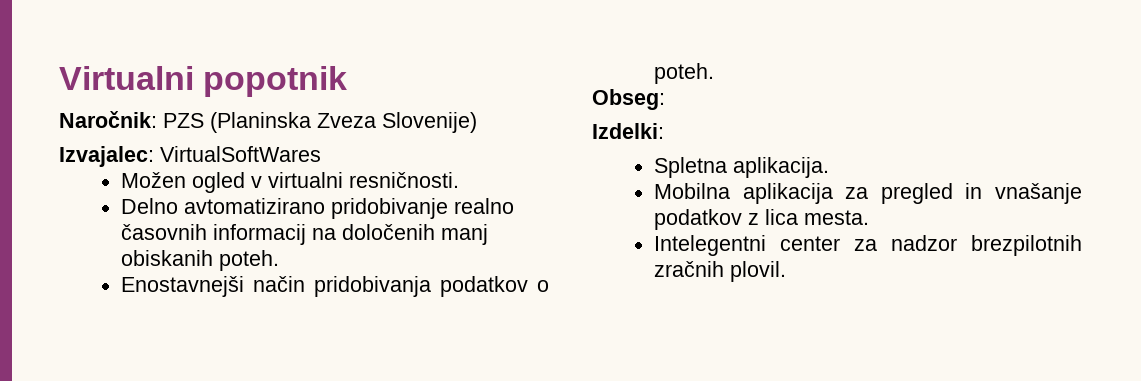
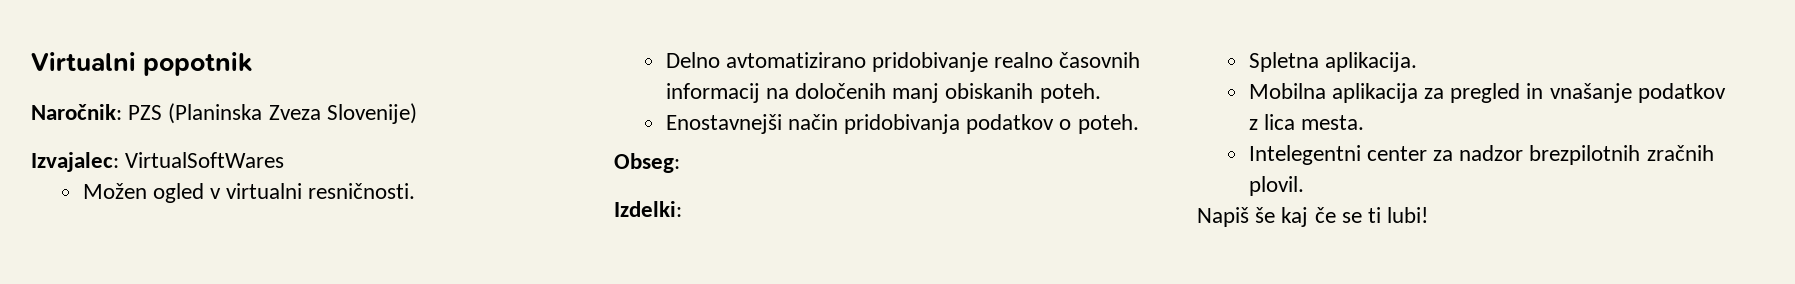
+ Napiš še kaj če se ti lubi!

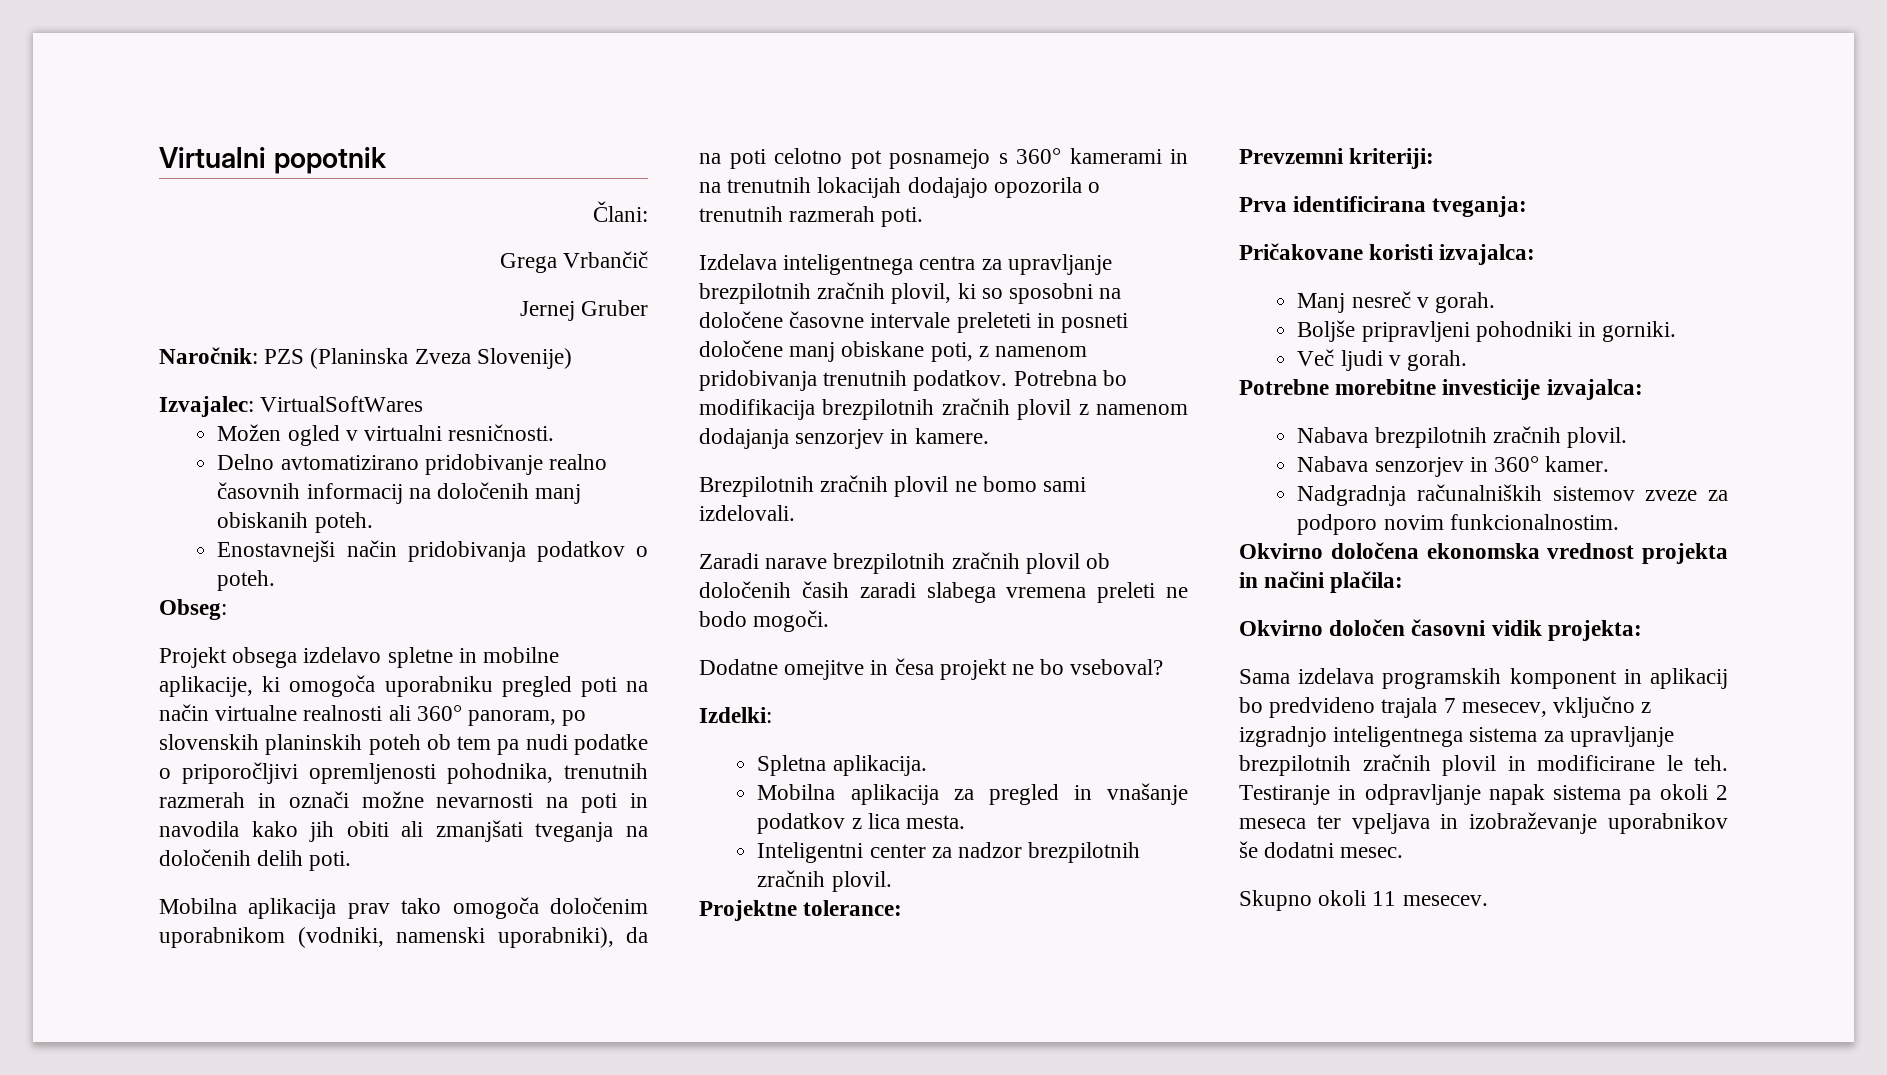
+ Člani:
+ Grega Vrbančič
+ Jernej Gruber
+ Projekt obsega izdelavo spletne in mobilne aplikacije, ki omogoča uporabniku pregled poti na način virtualne realnosti ali 360° panoram, po slovenskih planinskih poteh ob tem pa nudi podatke o priporočljivi opremljenosti pohodnika, trenutnih razmerah in označi možne nevarnosti na poti in navodila kako jih obiti ali zmanjšati tveganja na določenih delih poti.
+ Mobilna aplikacija prav tako omogoča določenim uporabnikom (vodniki, namenski uporabniki), da na poti celotno pot posnamejo s 360° kamerami in na trenutnih lokacijah dodajajo opozorila o trenutnih razmerah poti.
+ Izdelava inteligentnega centra za upravljanje brezpilotnih zračnih plovil, ki so sposobni na določene časovne intervale preleteti in posneti določene manj obiskane poti, z namenom pridobivanja trenutnih podatkov. Potrebna bo modifikacija brezpilotnih zračnih plovil z namenom dodajanja senzorjev in kamere.
+ Brezpilotnih zračnih plovil ne bomo sami izdelovali.
+ Zaradi narave brezpilotnih zračnih plovil ob določenih časih zaradi slabega vremena preleti ne bodo mogoči.
+ Dodatne omejitve in česa projekt ne bo vseboval?
- Intelegentni center za nadzor brezpilotnih zračnih plovil.
+ Inteligentni center za nadzor brezpilotnih zračnih plovil.
- Napiš še kaj če se ti lubi!
+ Projektne tolerance:
+ Prevzemni kriteriji:
+ Prva identificirana tveganja:
+ Pričakovane koristi izvajalca:
+ Manj nesreč v gorah.
+ Boljše pripravljeni pohodniki in gorniki.
+ Več ljudi v gorah.
+ Potrebne morebitne investicije izvajalca:
+ Nabava brezpilotnih zračnih plovil.
+ Nabava senzorjev in 360° kamer.
+ Nadgradnja računalniških sistemov zveze za podporo novim funkcionalnostim.
+ Okvirno določena ekonomska vrednost projekta in načini plačila:
+ Okvirno določen časovni vidik projekta:
+ Sama izdelava programskih komponent in aplikacij bo predvideno trajala 7 mesecev, vključno z izgradnjo inteligentnega sistema za upravljanje brezpilotnih zračnih plovil in modificirane le teh. Testiranje in odpravljanje napak sistema pa okoli 2 meseca ter vpeljava in izobraževanje uporabnikov še dodatni mesec.
+ Skupno okoli 11 mesecev.

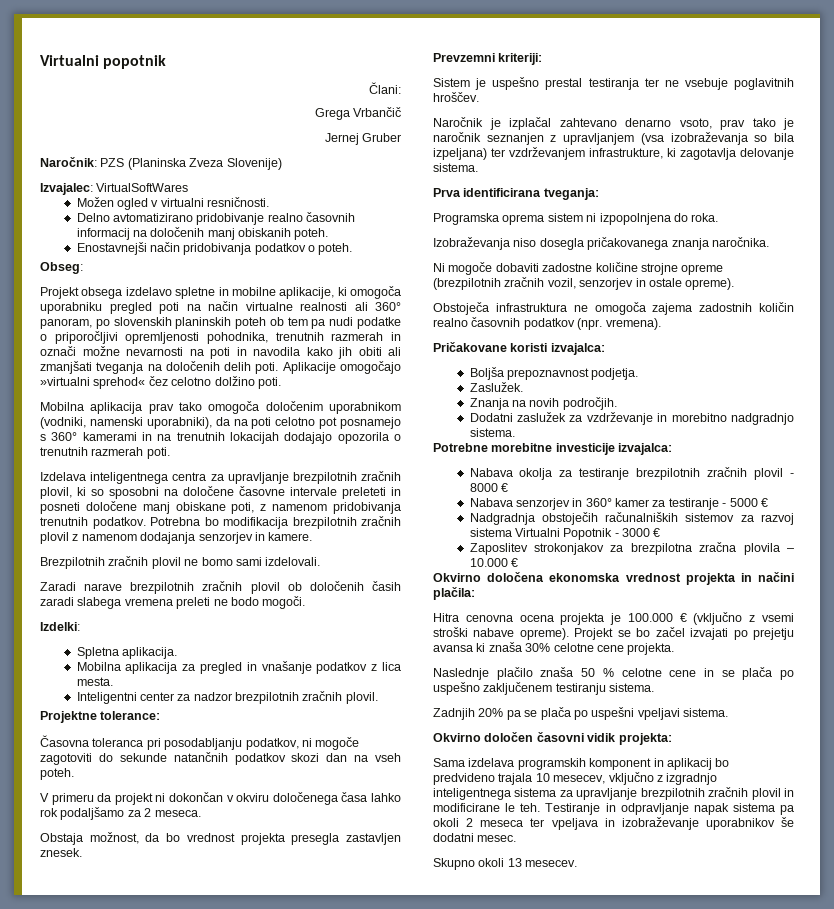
+ Aplikacije omogočajo »virtualni sprehod« čez celotno dolžino poti.
- Dodatne omejitve in česa projekt ne bo vseboval?
+ Časovna toleranca pri posodabljanju podatkov, ni mogoče zagotoviti do sekunde natančnih podatkov skozi dan na vseh poteh.
+ V primeru da projekt ni dokončan v okviru določenega časa lahko rok podaljšamo za 2 meseca.
+ Obstaja možnost, da bo vrednost projekta presegla zastavljen znesek.
  Prevzemni kriteriji:
+ Sistem je uspešno prestal testiranja ter ne vsebuje poglavitnih hroščev.
+ Naročnik je izplačal zahtevano denarno vsoto, prav tako je naročnik seznanjen z upravljanjem (vsa izobraževanja so bila izpeljana) ter vzdrževanjem infrastrukture, ki zagotavlja delovanje sistema.
  Prva identificirana tveganja:
+ Programska oprema sistem ni izpopolnjena do roka.
+ Izobraževanja niso dosegla pričakovanega znanja naročnika.
+ Ni mogoče dobaviti zadostne količine strojne opreme (brezpilotnih zračnih vozil, senzorjev in ostale opreme).
+ Obstoječa infrastruktura ne omogoča zajema zadostnih količin realno časovnih podatkov (npr. vremena).
  Pričakovane koristi izvajalca:
- Manj nesreč v gorah.
- Boljše pripravljeni pohodniki in gorniki.
- Več ljudi v gorah.
+ Boljša prepoznavnost podjetja.
+ Zaslužek.
+ Znanja na novih področjih.
+ Dodatni zaslužek za vzdrževanje in morebitno nadgradnjo sistema.
- Nabava brezpilotnih zračnih plovil.
- Nabava senzorjev in 360° kamer.
+ Nabava okolja za testiranje brezpilotnih zračnih plovil - 8000 €
+ Nabava senzorjev in 360° kamer za testiranje - 5000 €
- Nadgradnja računalniških sistemov zveze za podporo novim funkcionalnostim.
+ Nadgradnja obstoječih računalniških sistemov za razvoj sistema Virtualni Popotnik - 3000 €
+ Zaposlitev strokonjakov za brezpilotna zračna plovila – 10.000 €
+ Hitra cenovna ocena projekta je 100.000 € (vključno z vsemi stroški nabave opreme). Projekt se bo začel izvajati po prejetju avansa ki znaša 30% celotne cene projekta.
+ Naslednje plačilo znaša 50 % celotne cene in se plača po uspešno zaključenem testiranju sistema.
+ Zadnjih 20% pa se plača po uspešni vpeljavi sistema.
- Sama izdelava programskih komponent in aplikacij bo predvideno trajala 7 mesecev, vključno z izgradnjo inteligentnega sistema za upravljanje brezpilotnih zračnih plovil in modificirane le teh.
+ Sama izdelava programskih komponent in aplikacij bo predvideno trajala 10 mesecev, vključno z izgradnjo inteligentnega sistema za upravljanje brezpilotnih zračnih plovil in modificirane le teh.
- Skupno okoli 11 mesecev.
+ Skupno okoli 13 mesecev.

